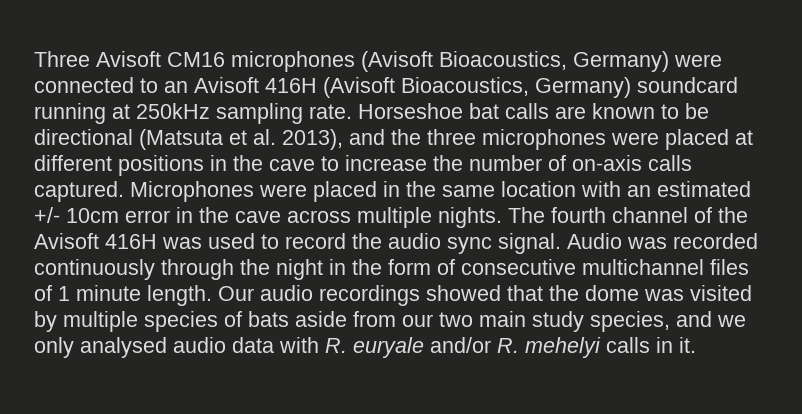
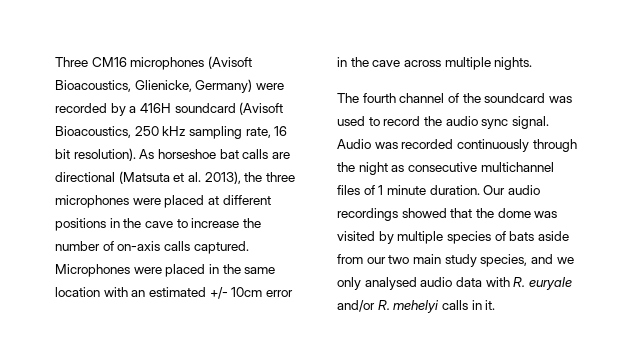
- Three Avisoft CM16 microphones (Avisoft Bioacoustics, Germany) were connected to an Avisoft 416H (Avisoft Bioacoustics, Germany) soundcard running at 250kHz sampling rate. Horseshoe bat calls are known to be directional (Matsuta et al. 2013), and the three microphones were placed at different positions in the cave to increase the number of on-axis calls captured.
+ Three CM16 microphones (Avisoft Bioacoustics, Glienicke, Germany) were recorded by a 416H soundcard (Avisoft Bioacoustics, 250 kHz sampling rate, 16 bit resolution). As horseshoe bat calls are directional (Matsuta et al. 2013), the three microphones were placed at different positions in the cave to increase the number of on-axis calls captured.
- Microphones were placed in the same location with an estimated +/- 10cm error in the cave across multiple nights. The fourth channel of the Avisoft 416H was used to record the audio sync signal.
+ Microphones were placed in the same location with an estimated +/- 10cm error in the cave across multiple nights.
+ The fourth channel of the soundcard was used to record the audio sync signal.
- Audio was recorded continuously through the night in the form of consecutive multichannel files of 1 minute length.
+ Audio was recorded continuously through the night as consecutive multichannel files of 1 minute duration.

